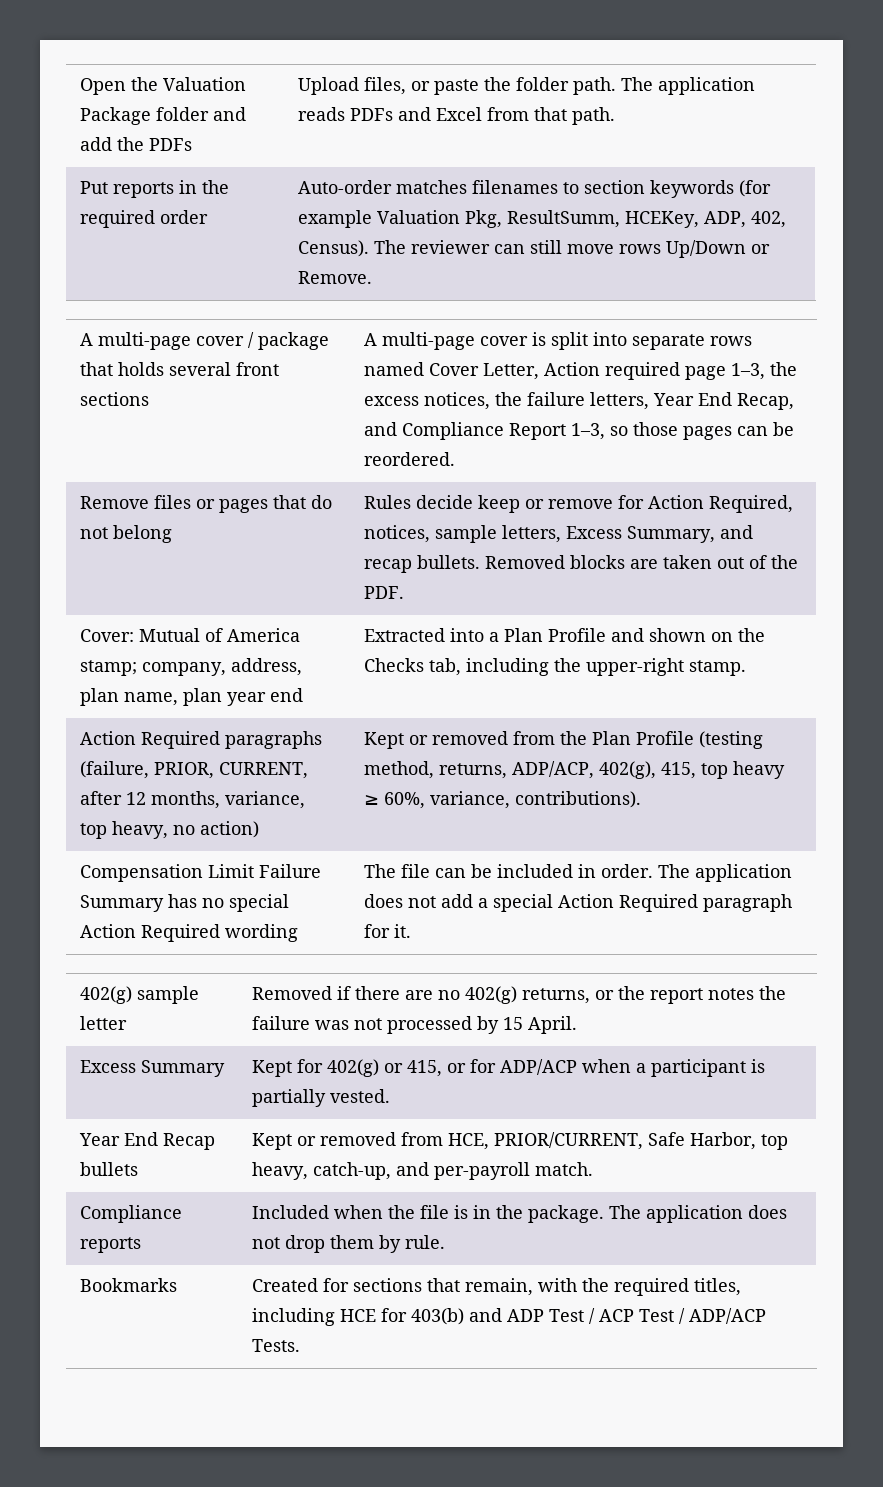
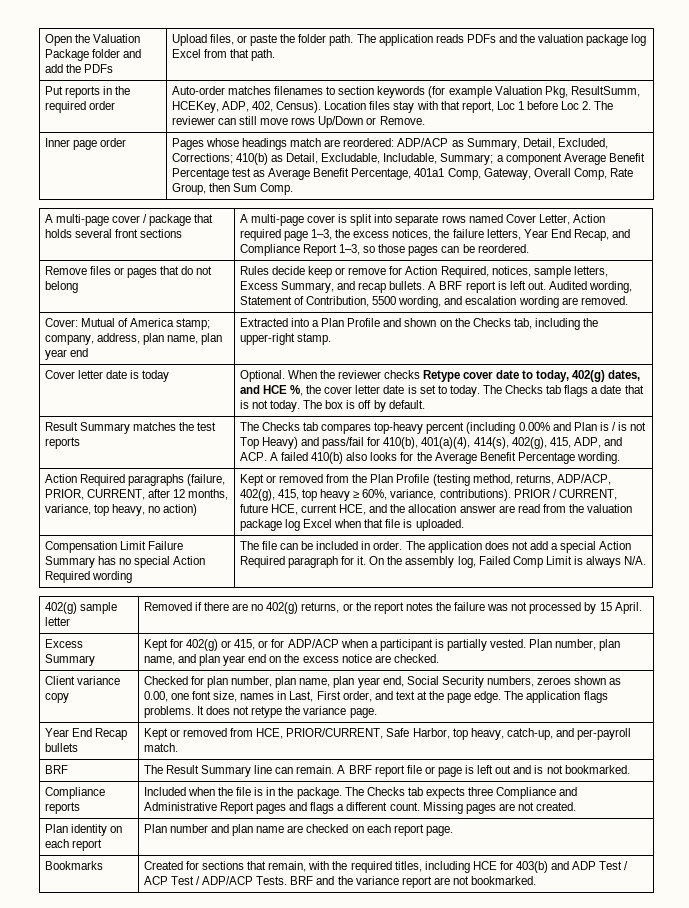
- Open the Valuation Package folder and add the PDFs | Upload files, or paste the folder path. The application reads PDFs and Excel from that path.
+ Open the Valuation Package folder and add the PDFs | Upload files, or paste the folder path. The application reads PDFs and the valuation package log Excel from that path.
- The reviewer can still move rows Up/Down or Remove.
+ Location files stay with that report, Loc 1 before Loc 2. The reviewer can still move rows Up/Down or Remove.
+ Inner page order | Pages whose headings match are reordered: ADP/ACP as Summary, Detail, Excluded, Corrections; 410(b) as Detail, Excludable, Includable, Summary; a component Average Benefit Percentage test as Average Benefit Percentage, 401a1 Comp, Gateway, Overall Comp, Rate Group, then Sum Comp.
- Removed blocks are taken out of the PDF.
+ A BRF report is left out. Audited wording, Statement of Contribution, 5500 wording, and escalation wording are removed.
+ Cover letter date is today | Optional. When the reviewer checks Retype cover date to today, 402(g) dates, and HCE %, the cover letter date is set to today. The Checks tab flags a date that is not today. The box is off by default.
+ Result Summary matches the test reports | The Checks tab compares top-heavy percent (including 0.00% and Plan is / is not Top Heavy) and pass/fail for 410(b), 401(a)(4), 414(s), 402(g), 415, ADP, and ACP. A failed 410(b) also looks for the Average Benefit Percentage wording.
+ PRIOR / CURRENT, future HCE, current HCE, and the allocation answer are read from the valuation package log Excel when that file is uploaded.
- Compensation Limit Failure Summary has no special Action Required wording | The file can be included in order. The application does not add a special Action Required paragraph for it.
+ Compensation Limit Failure Summary has no special Action Required wording | The file can be included in order. The application does not add a special Action Required paragraph for it. On the assembly log, Failed Comp Limit is always N/A.
- Excess Summary | Kept for 402(g) or 415, or for ADP/ACP when a participant is partially vested.
+ Excess Summary | Kept for 402(g) or 415, or for ADP/ACP when a participant is partially vested. Plan number, plan name, and plan year end on the excess notice are checked.
+ Client variance copy | Checked for plan number, plan name, plan year end, Social Security numbers, zeroes shown as 0.00, one font size, names in Last, First order, and text at the page edge. The application flags problems. It does not retype the variance page.
+ BRF | The Result Summary line can remain. A BRF report file or page is left out and is not bookmarked.
- Compliance reports | Included when the file is in the package. The application does not drop them by rule.
+ Compliance reports | Included when the file is in the package. The Checks tab expects three Compliance and Administrative Report pages and flags a different count. Missing pages are not created.
+ Plan identity on each report | Plan number and plan name are checked on each report page.
- Bookmarks | Created for sections that remain, with the required titles, including HCE for 403(b) and ADP Test / ACP Test / ADP/ACP Tests.
+ Bookmarks | Created for sections that remain, with the required titles, including HCE for 403(b) and ADP Test / ACP Test / ADP/ACP Tests. BRF and the variance report are not bookmarked.

